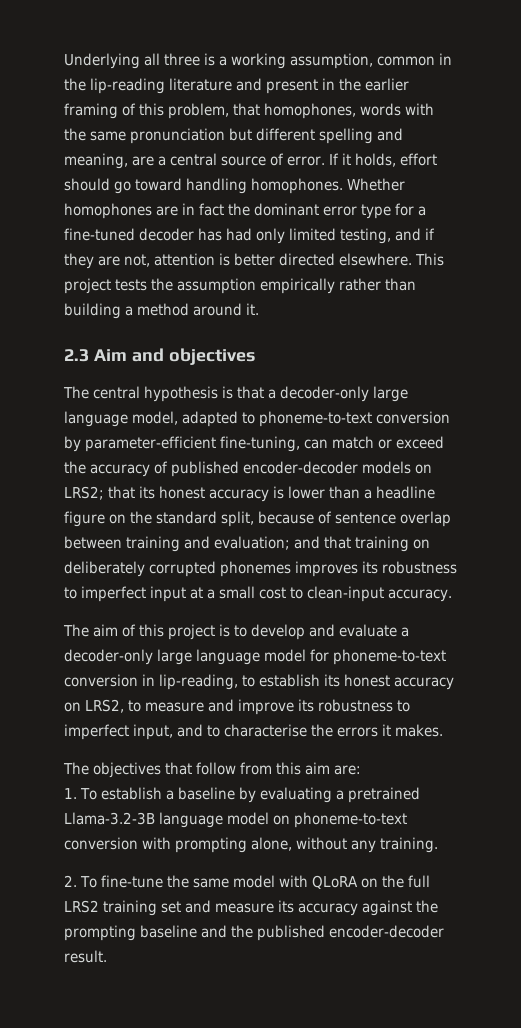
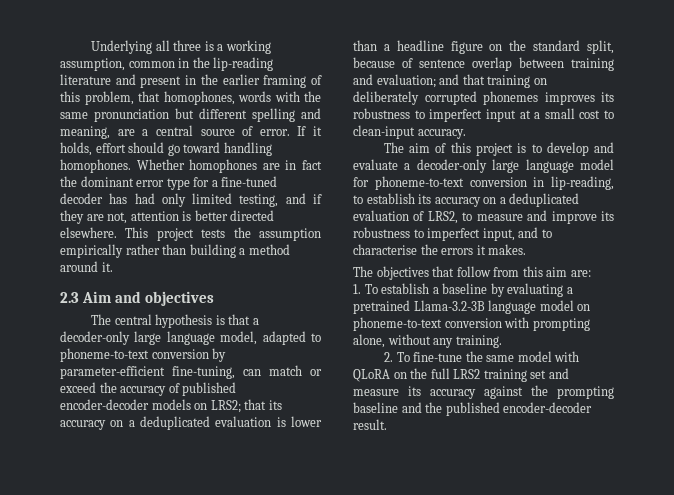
- that its honest accuracy is lower than a headline figure on the standard split, because of sentence overlap between training and evaluation;
+ that its accuracy on a deduplicated evaluation is lower than a headline figure on the standard split, because of sentence overlap between training and evaluation;
- The aim of this project is to develop and evaluate a decoder-only large language model for phoneme-to-text conversion in lip-reading, to establish its honest accuracy on LRS2, to measure and improve its robustness to imperfect input, and to characterise the errors it makes.
+ The aim of this project is to develop and evaluate a decoder-only large language model for phoneme-to-text conversion in lip-reading, to establish its accuracy on a deduplicated evaluation of LRS2, to measure and improve its robustness to imperfect input, and to characterise the errors it makes.

